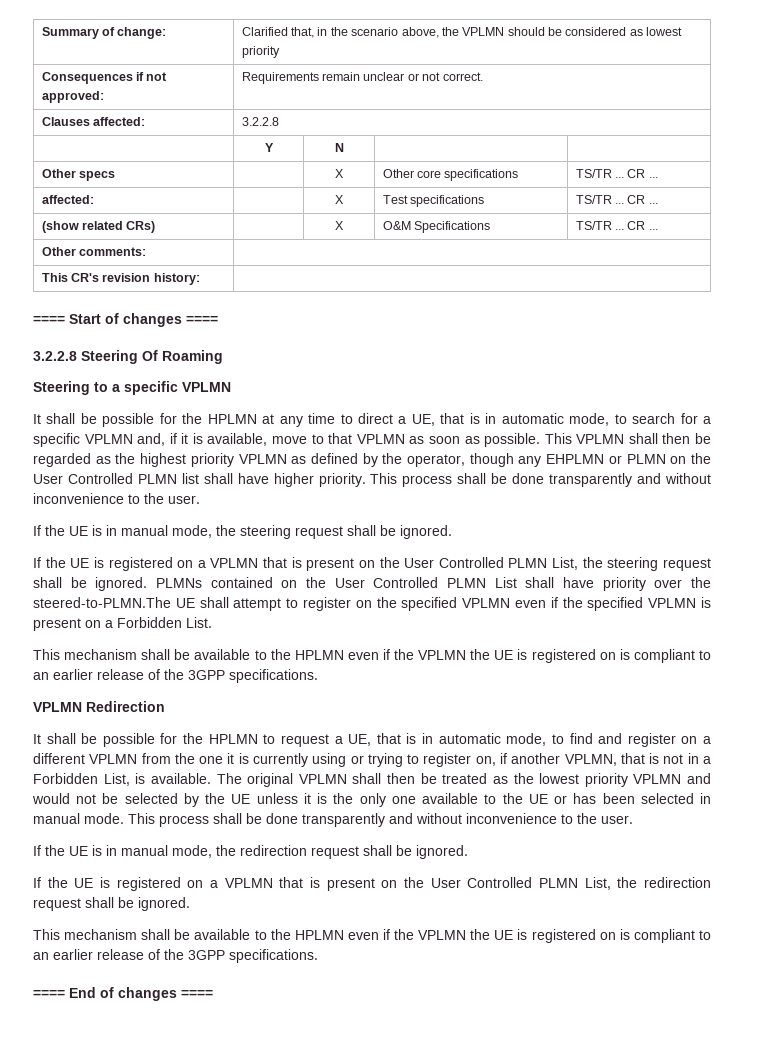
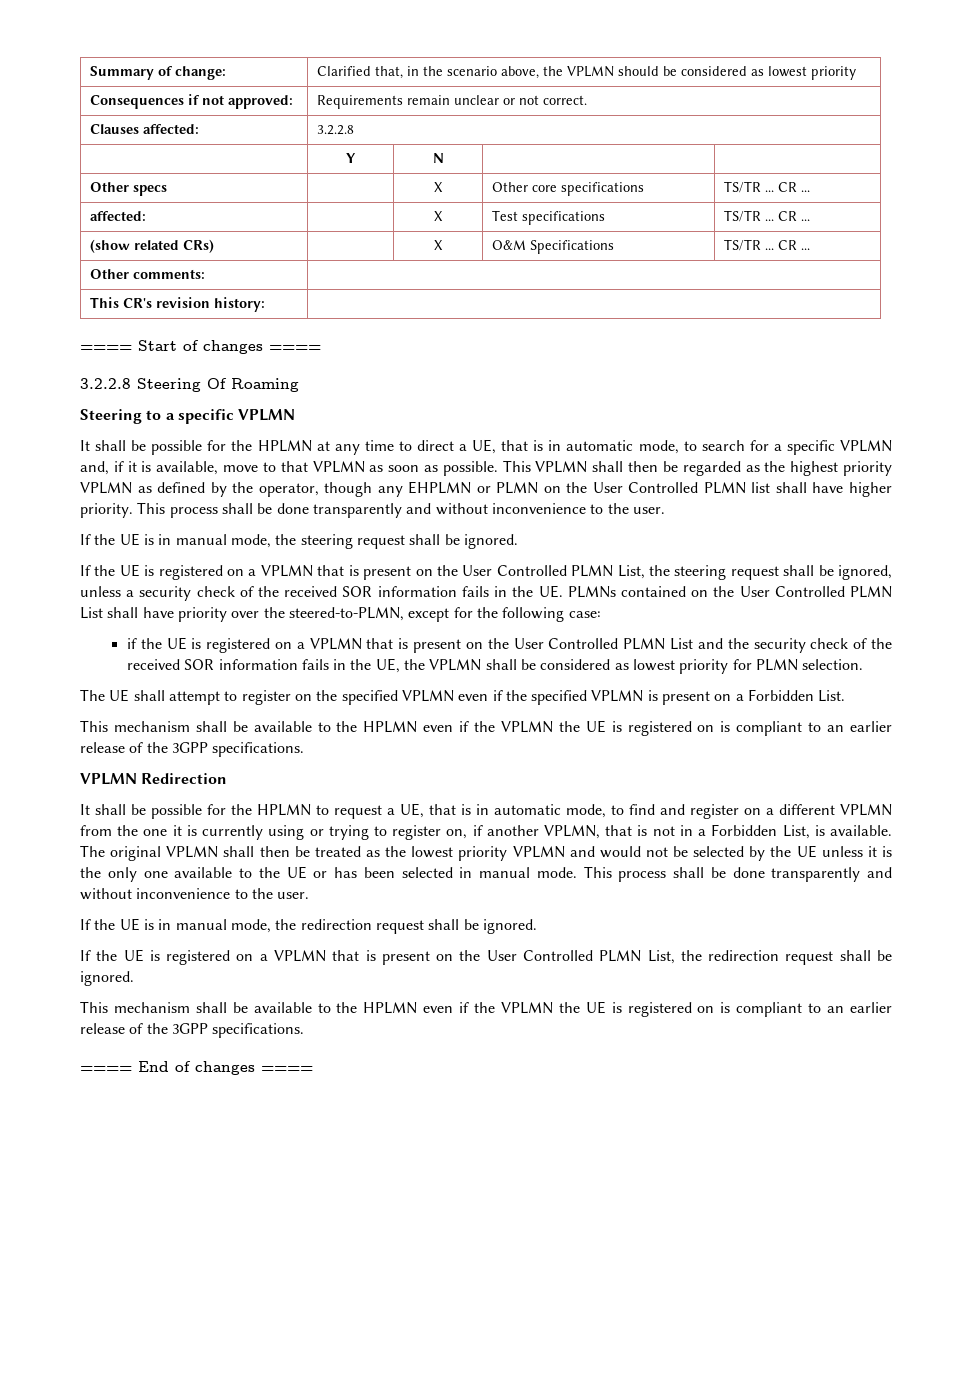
- If the UE is registered on a VPLMN that is present on the User Controlled PLMN List, the steering request shall be ignored. PLMNs contained on the User Controlled PLMN List shall have priority over the steered-to-PLMN.The UE shall attempt to register on the specified VPLMN even if the specified VPLMN is present on a Forbidden List.
+ If the UE is registered on a VPLMN that is present on the User Controlled PLMN List, the steering request shall be ignored, unless a security check of the received SOR information fails in the UE. PLMNs contained on the User Controlled PLMN List shall have priority over the steered-to-PLMN, except for the following case:
+ if the UE is registered on a VPLMN that is present on the User Controlled PLMN List and the security check of the received SOR information fails in the UE, the VPLMN shall be considered as lowest priority for PLMN selection.
+ The UE shall attempt to register on the specified VPLMN even if the specified VPLMN is present on a Forbidden List.

